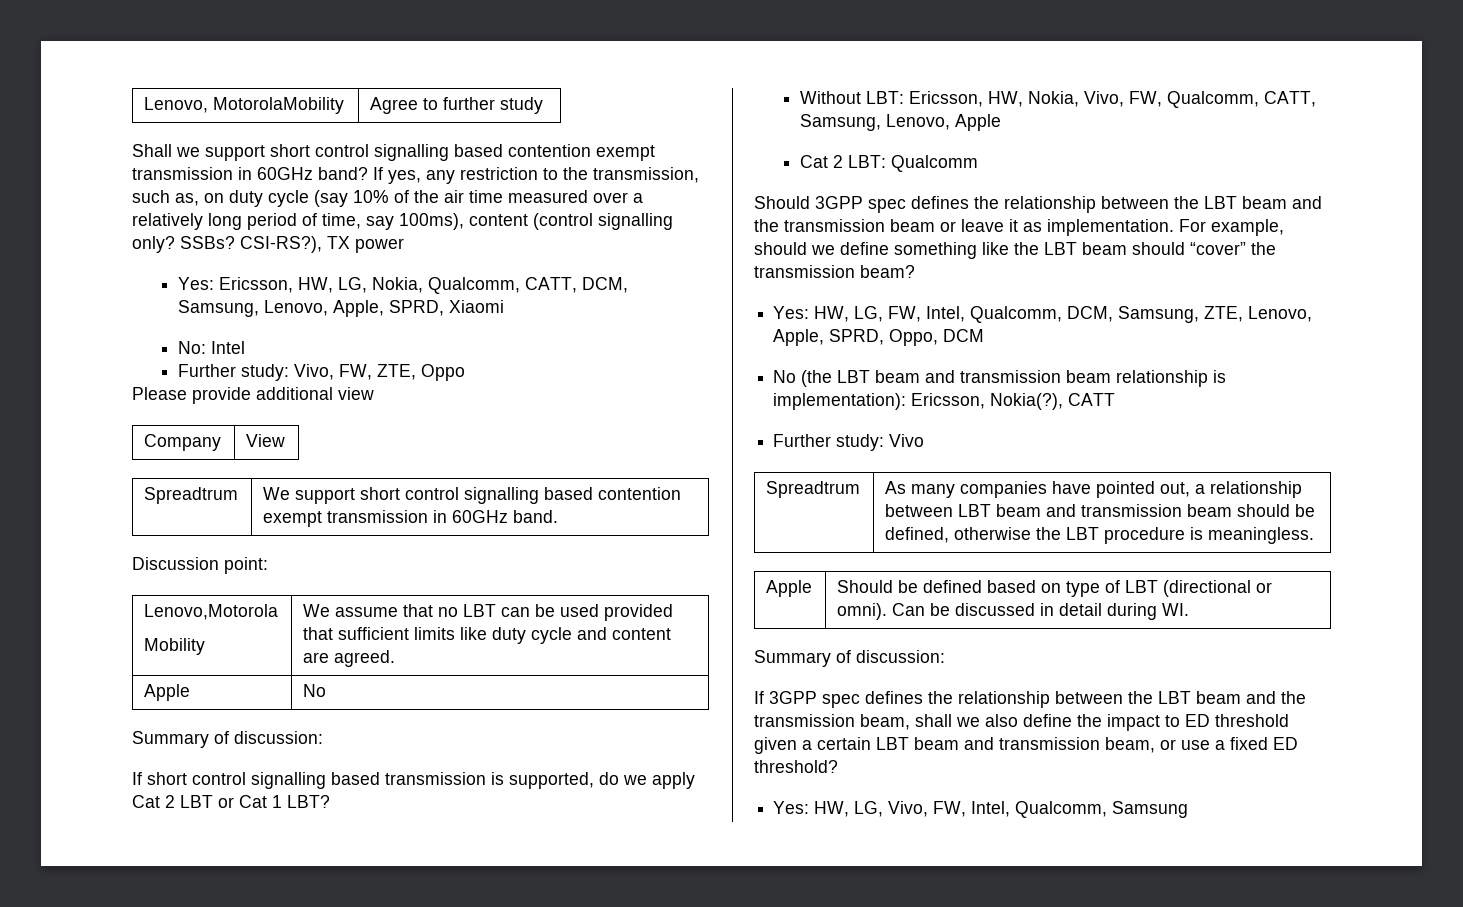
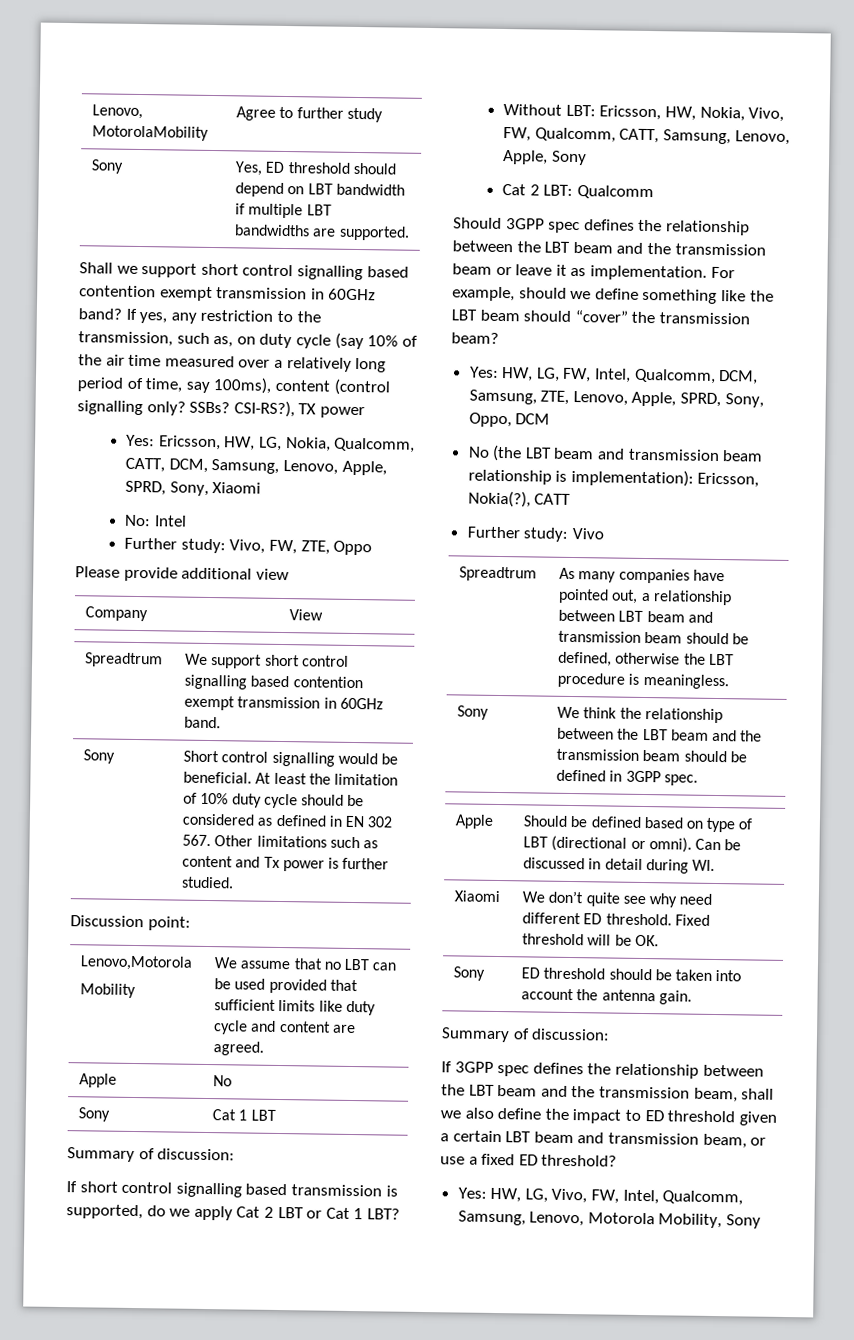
+ Sony | Yes, ED threshold should depend on LBT bandwidth if multiple LBT bandwidths are supported.
- Yes: Ericsson, HW, LG, Nokia, Qualcomm, CATT, DCM, Samsung, Lenovo, Apple, SPRD, Xiaomi
+ Yes: Ericsson, HW, LG, Nokia, Qualcomm, CATT, DCM, Samsung, Lenovo, Apple, SPRD, Sony, Xiaomi
+ Sony | Short control signalling would be beneficial. At least the limitation of 10% duty cycle should be considered as defined in EN 302 567. Other limitations such as content and Tx power is further studied.
+ Sony | Cat 1 LBT
- Without LBT: Ericsson, HW, Nokia, Vivo, FW, Qualcomm, CATT, Samsung, Lenovo, Apple
+ Without LBT: Ericsson, HW, Nokia, Vivo, FW, Qualcomm, CATT, Samsung, Lenovo, Apple, Sony
- Yes: HW, LG, FW, Intel, Qualcomm, DCM, Samsung, ZTE, Lenovo, Apple, SPRD, Oppo, DCM
+ Yes: HW, LG, FW, Intel, Qualcomm, DCM, Samsung, ZTE, Lenovo, Apple, SPRD, Sony, Oppo, DCM
+ Sony | We think the relationship between the LBT beam and the transmission beam should be defined in 3GPP spec.
+ Xiaomi | We don’t quite see why need different ED threshold. Fixed threshold will be OK.
+ Sony | ED threshold should be taken into account the antenna gain.
- Yes: HW, LG, Vivo, FW, Intel, Qualcomm, Samsung
+ Yes: HW, LG, Vivo, FW, Intel, Qualcomm, Samsung, Lenovo, Motorola Mobility, Sony

